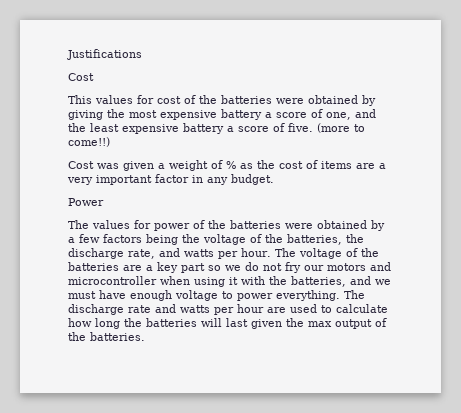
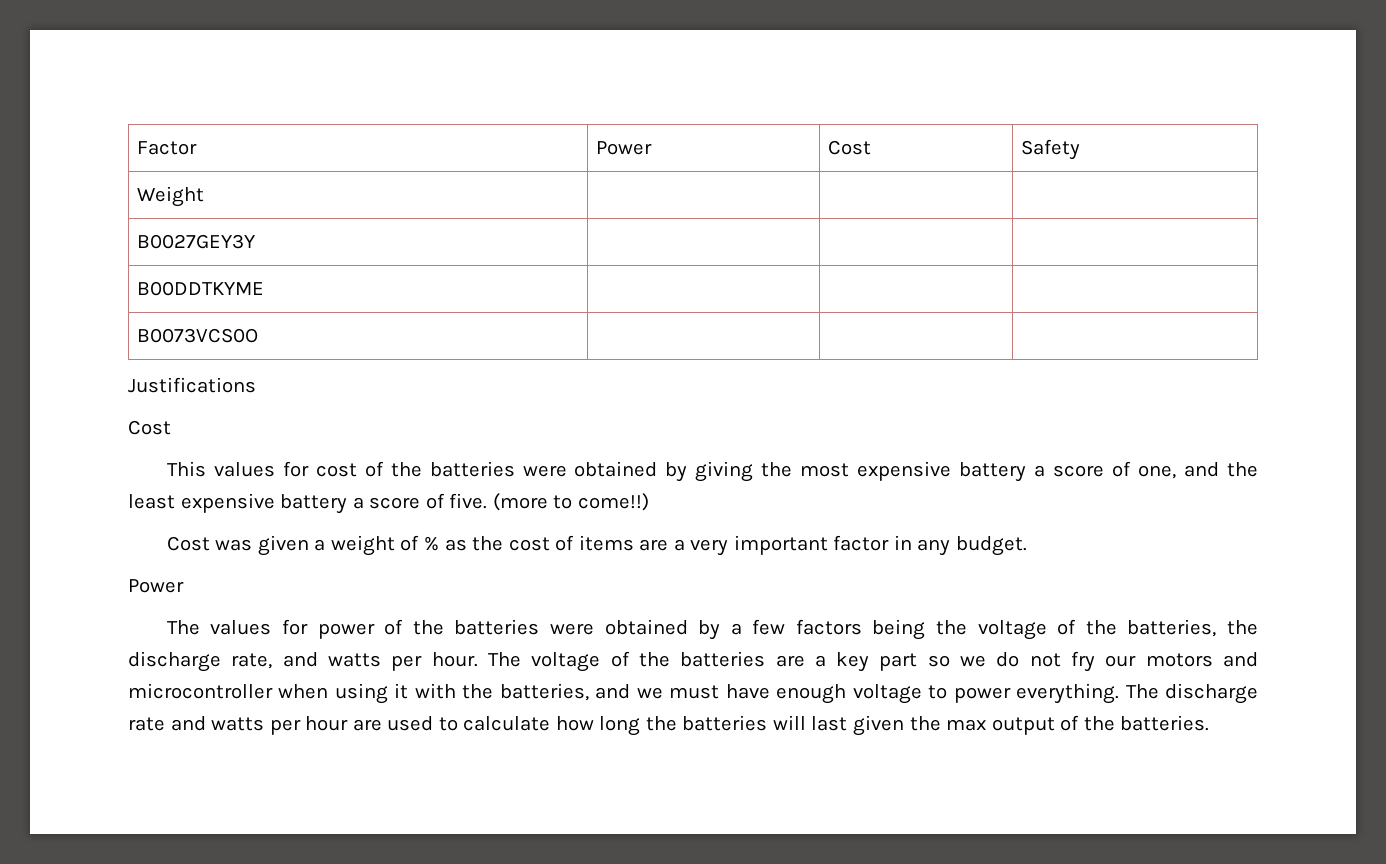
+ Factor | Power | Cost | Safety
+ Weight | | |
+ B0027GEY3Y | | |
+ B00DDTKYME | | |
+ B0073VCS0O | | |

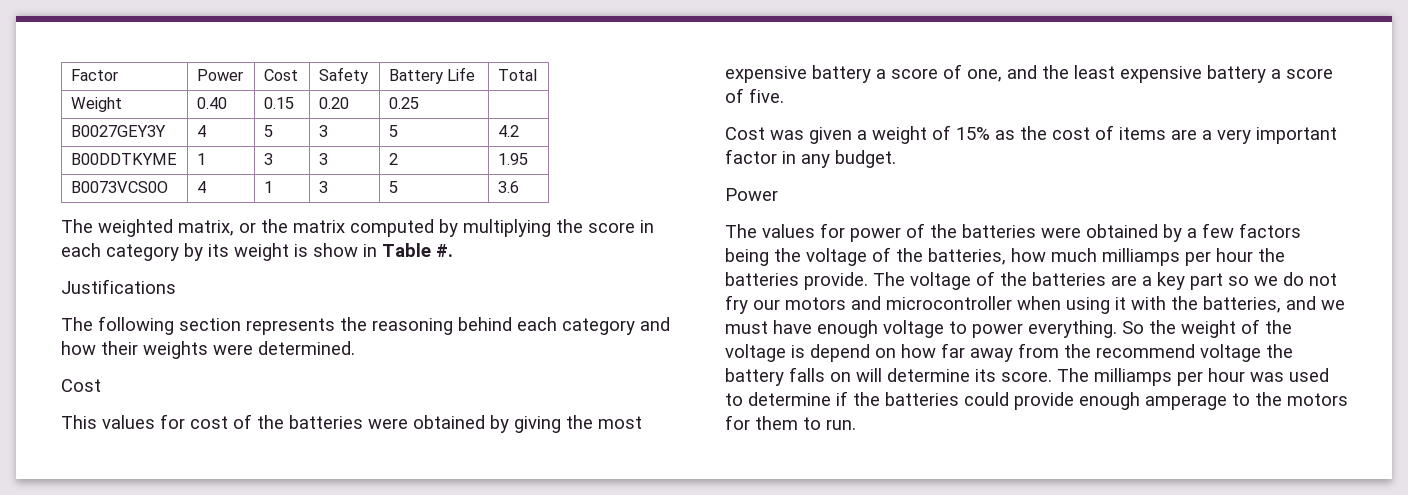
- Factor | Power | Cost | Safety
- Weight | | |
- B0027GEY3Y | | |
- B00DDTKYME | | |
- B0073VCS0O | | |
+ Factor | Power | Cost | Safety | Battery Life | Total
+ Weight | 0.40 | 0.15 | 0.20 | 0.25 |
+ B0027GEY3Y | 4 | 5 | 3 | 5 | 4.2
+ B00DDTKYME | 1 | 3 | 3 | 2 | 1.95
+ B0073VCS0O | 4 | 1 | 3 | 5 | 3.6
+ The weighted matrix, or the matrix computed by multiplying the score in each category by its weight is show in Table #.
  Justifications
+ The following section represents the reasoning behind each category and how their weights were determined.
- (more to come!!)
- Cost was given a weight of % as the cost of items are a very important factor in any budget.
+ Cost was given a weight of 15% as the cost of items are a very important factor in any budget.
- The values for power of the batteries were obtained by a few factors being the voltage of the batteries, the discharge rate, and watts per hour.
+ The values for power of the batteries were obtained by a few factors being the voltage of the batteries, how much milliamps per hour the batteries provide.
- The discharge rate and watts per hour are used to calculate how long the batteries will last given the max output of the batteries.
+ So the weight of the voltage is depend on how far away from the recommend voltage the battery falls on will determine its score. The milliamps per hour was used to determine if the batteries could provide enough amperage to the motors for them to run.

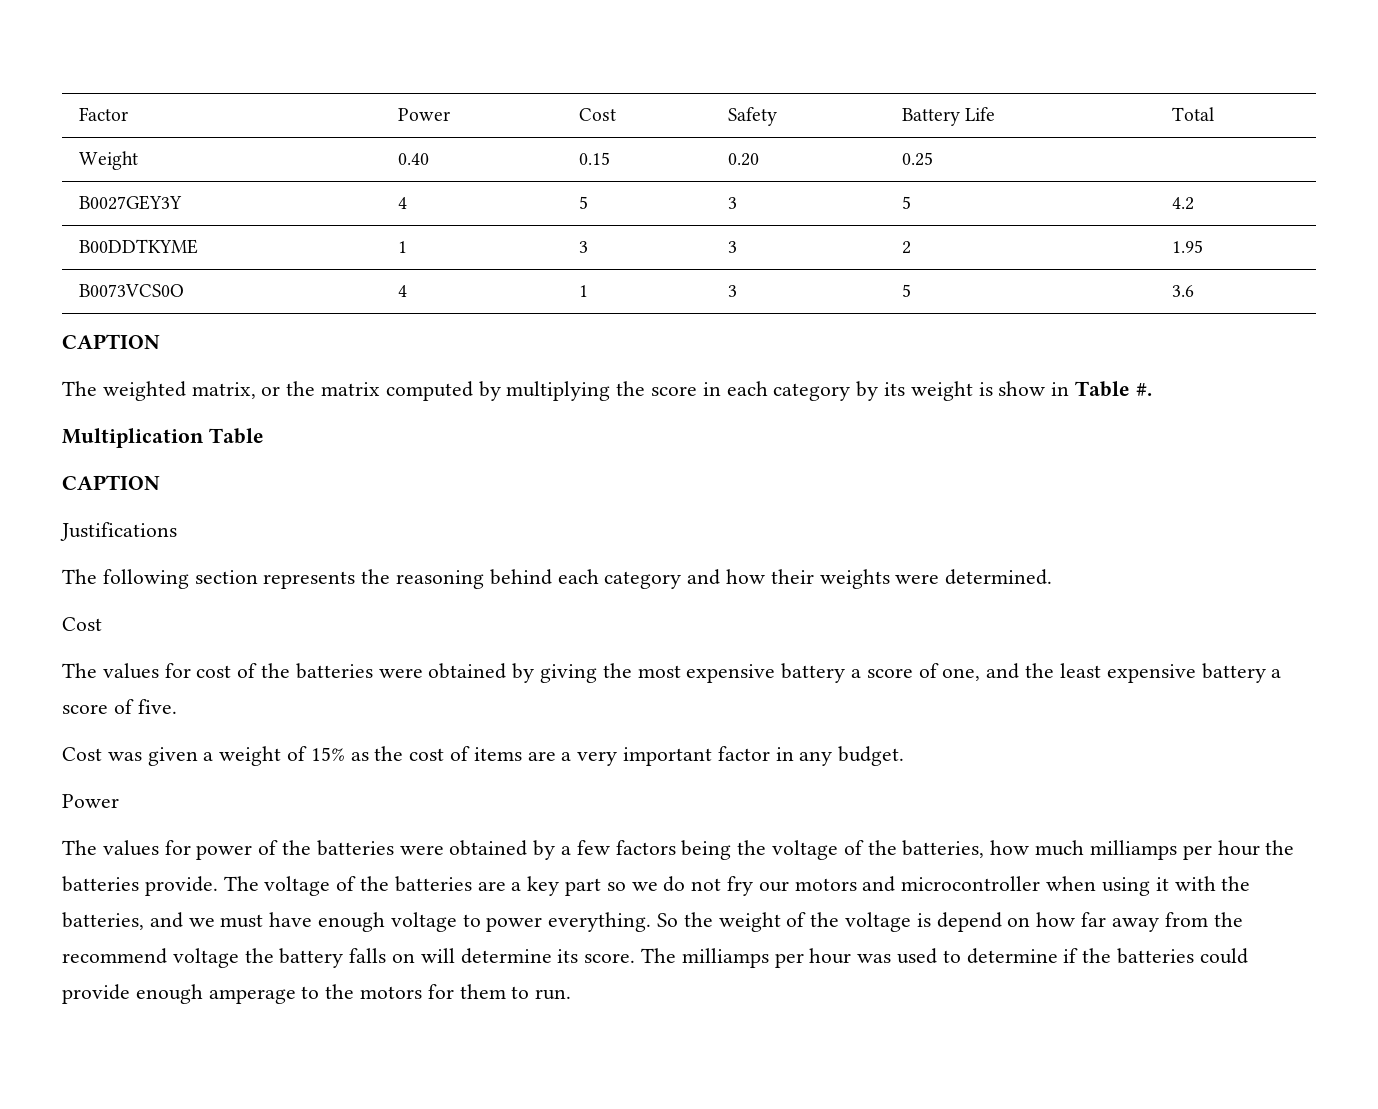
  B0073VCS0O | 4 | 1 | 3 | 5 | 3.6
+ CAPTION
+ Multiplication Table
+ CAPTION
- This values for cost of the batteries were obtained by giving the most expensive battery a score of one, and the least expensive battery a score of five.
+ The values for cost of the batteries were obtained by giving the most expensive battery a score of one, and the least expensive battery a score of five.

